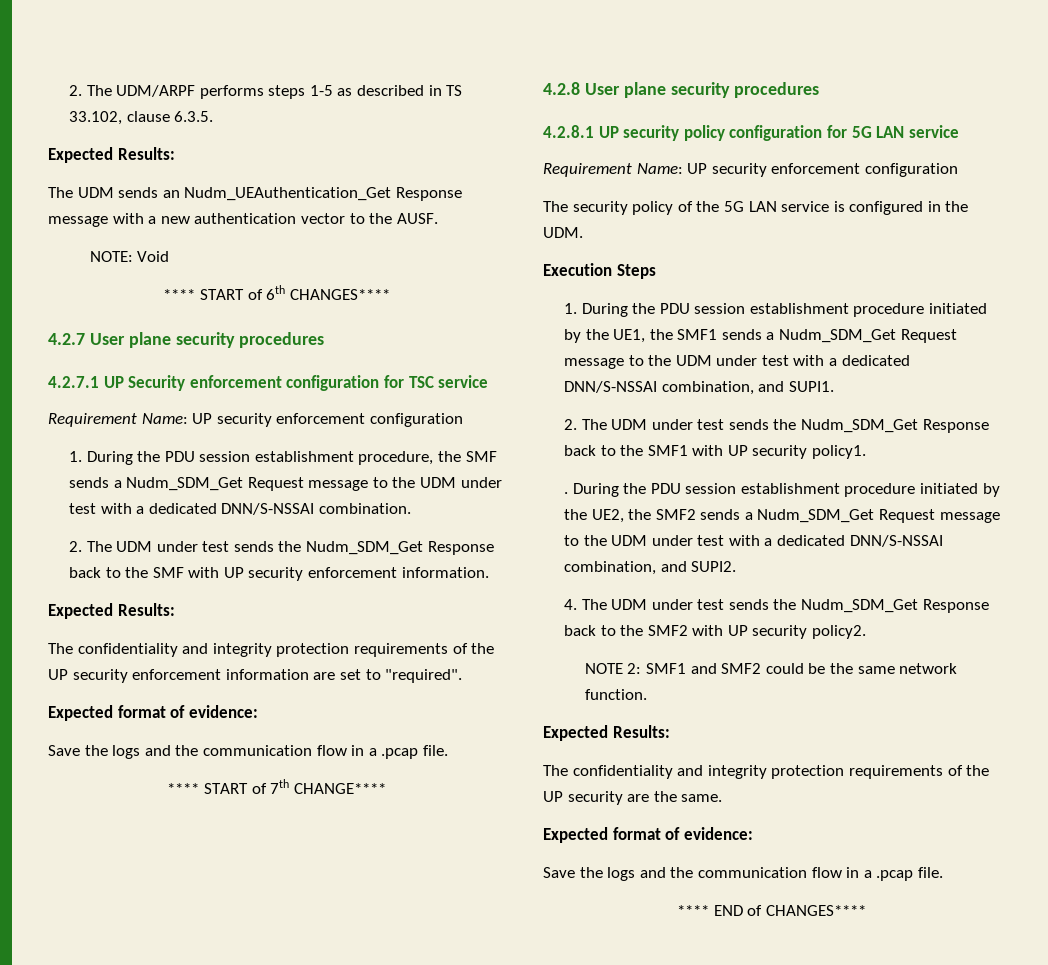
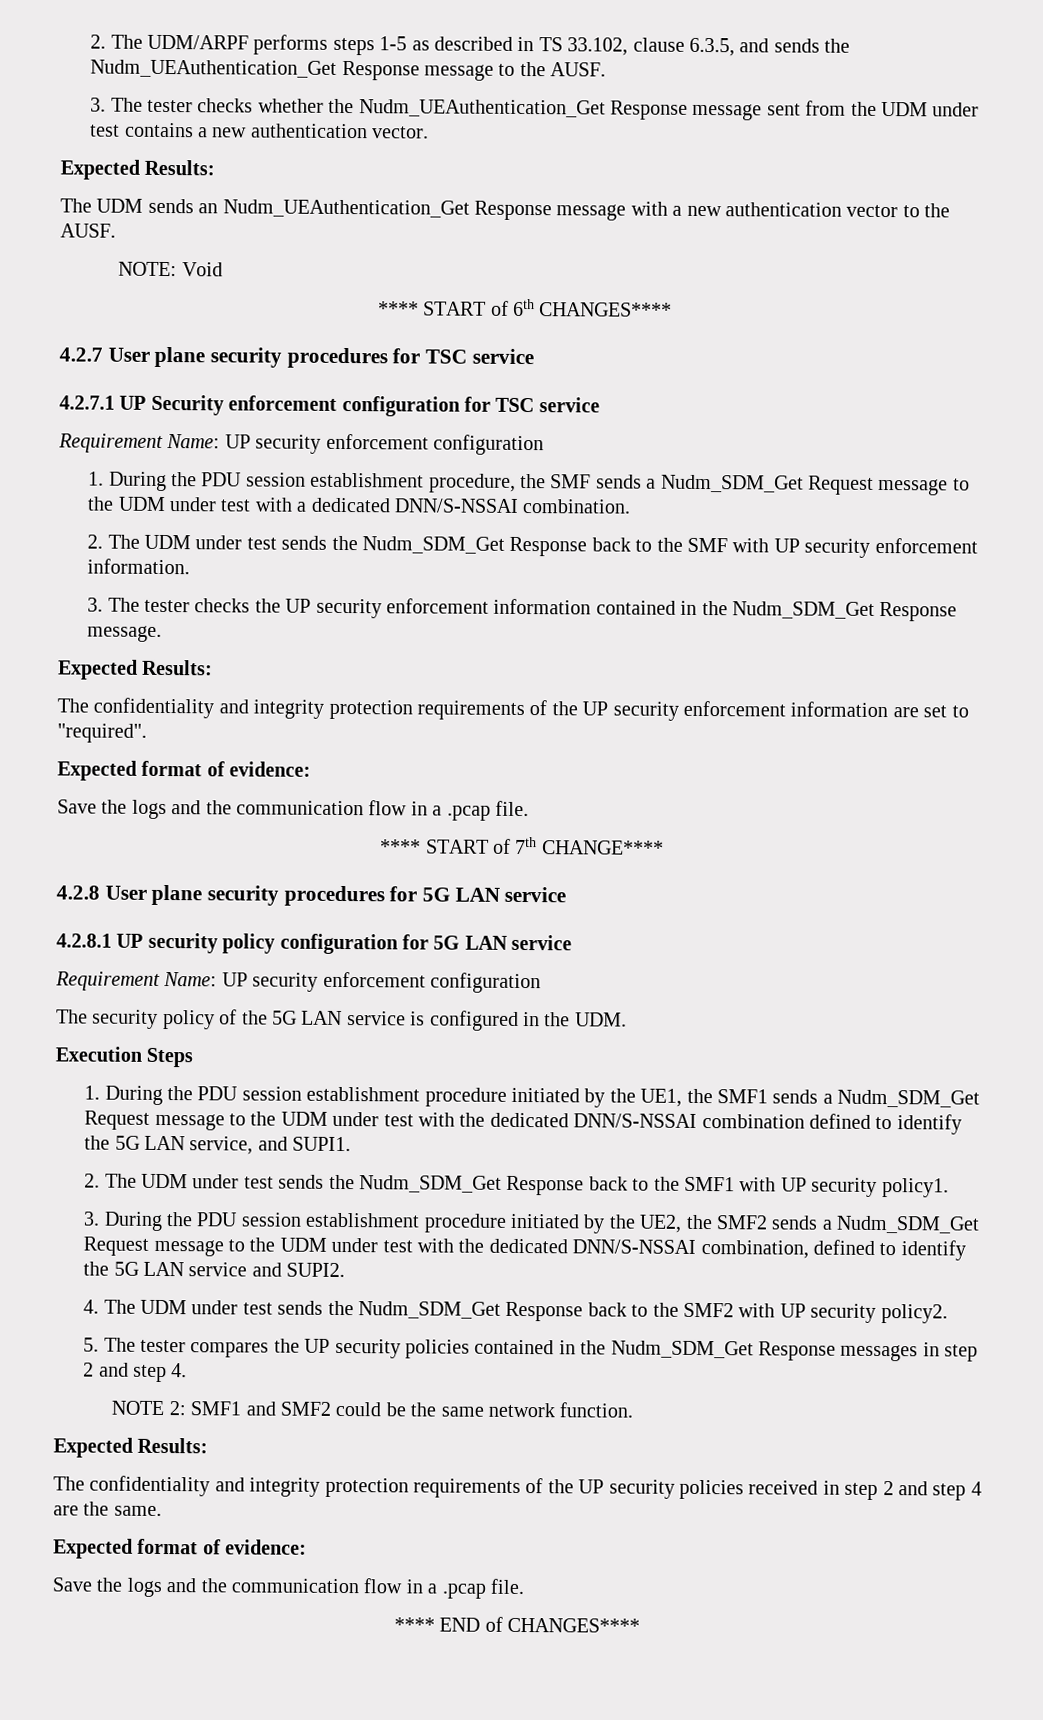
- 2. The UDM/ARPF performs steps 1-5 as described in TS 33.102, clause 6.3.5.
+ 2. The UDM/ARPF performs steps 1-5 as described in TS 33.102, clause 6.3.5, and sends the Nudm_UEAuthentication_Get Response message to the AUSF.
+ 3. The tester checks whether the Nudm_UEAuthentication_Get Response message sent from the UDM under test contains a new authentication vector.
- 4.2.7 User plane security procedures
+ 4.2.7 User plane security procedures for TSC service
+ 3. The tester checks the UP security enforcement information contained in the Nudm_SDM_Get Response message.
- 4.2.8 User plane security procedures
+ 4.2.8 User plane security procedures for 5G LAN service
- 1. During the PDU session establishment procedure initiated by the UE1, the SMF1 sends a Nudm_SDM_Get Request message to the UDM under test with a dedicated DNN/S-NSSAI combination, and SUPI1.
+ 1. During the PDU session establishment procedure initiated by the UE1, the SMF1 sends a Nudm_SDM_Get Request message to the UDM under test with the dedicated DNN/S-NSSAI combination defined to identify the 5G LAN service, and SUPI1.
- . During the PDU session establishment procedure initiated by the UE2, the SMF2 sends a Nudm_SDM_Get Request message to the UDM under test with a dedicated DNN/S-NSSAI combination, and SUPI2.
+ 3. During the PDU session establishment procedure initiated by the UE2, the SMF2 sends a Nudm_SDM_Get Request message to the UDM under test with the dedicated DNN/S-NSSAI combination, defined to identify the 5G LAN service and SUPI2.
+ 5. The tester compares the UP security policies contained in the Nudm_SDM_Get Response messages in step 2 and step 4.
- The confidentiality and integrity protection requirements of the UP security are the same.
+ The confidentiality and integrity protection requirements of the UP security policies received in step 2 and step 4 are the same.

